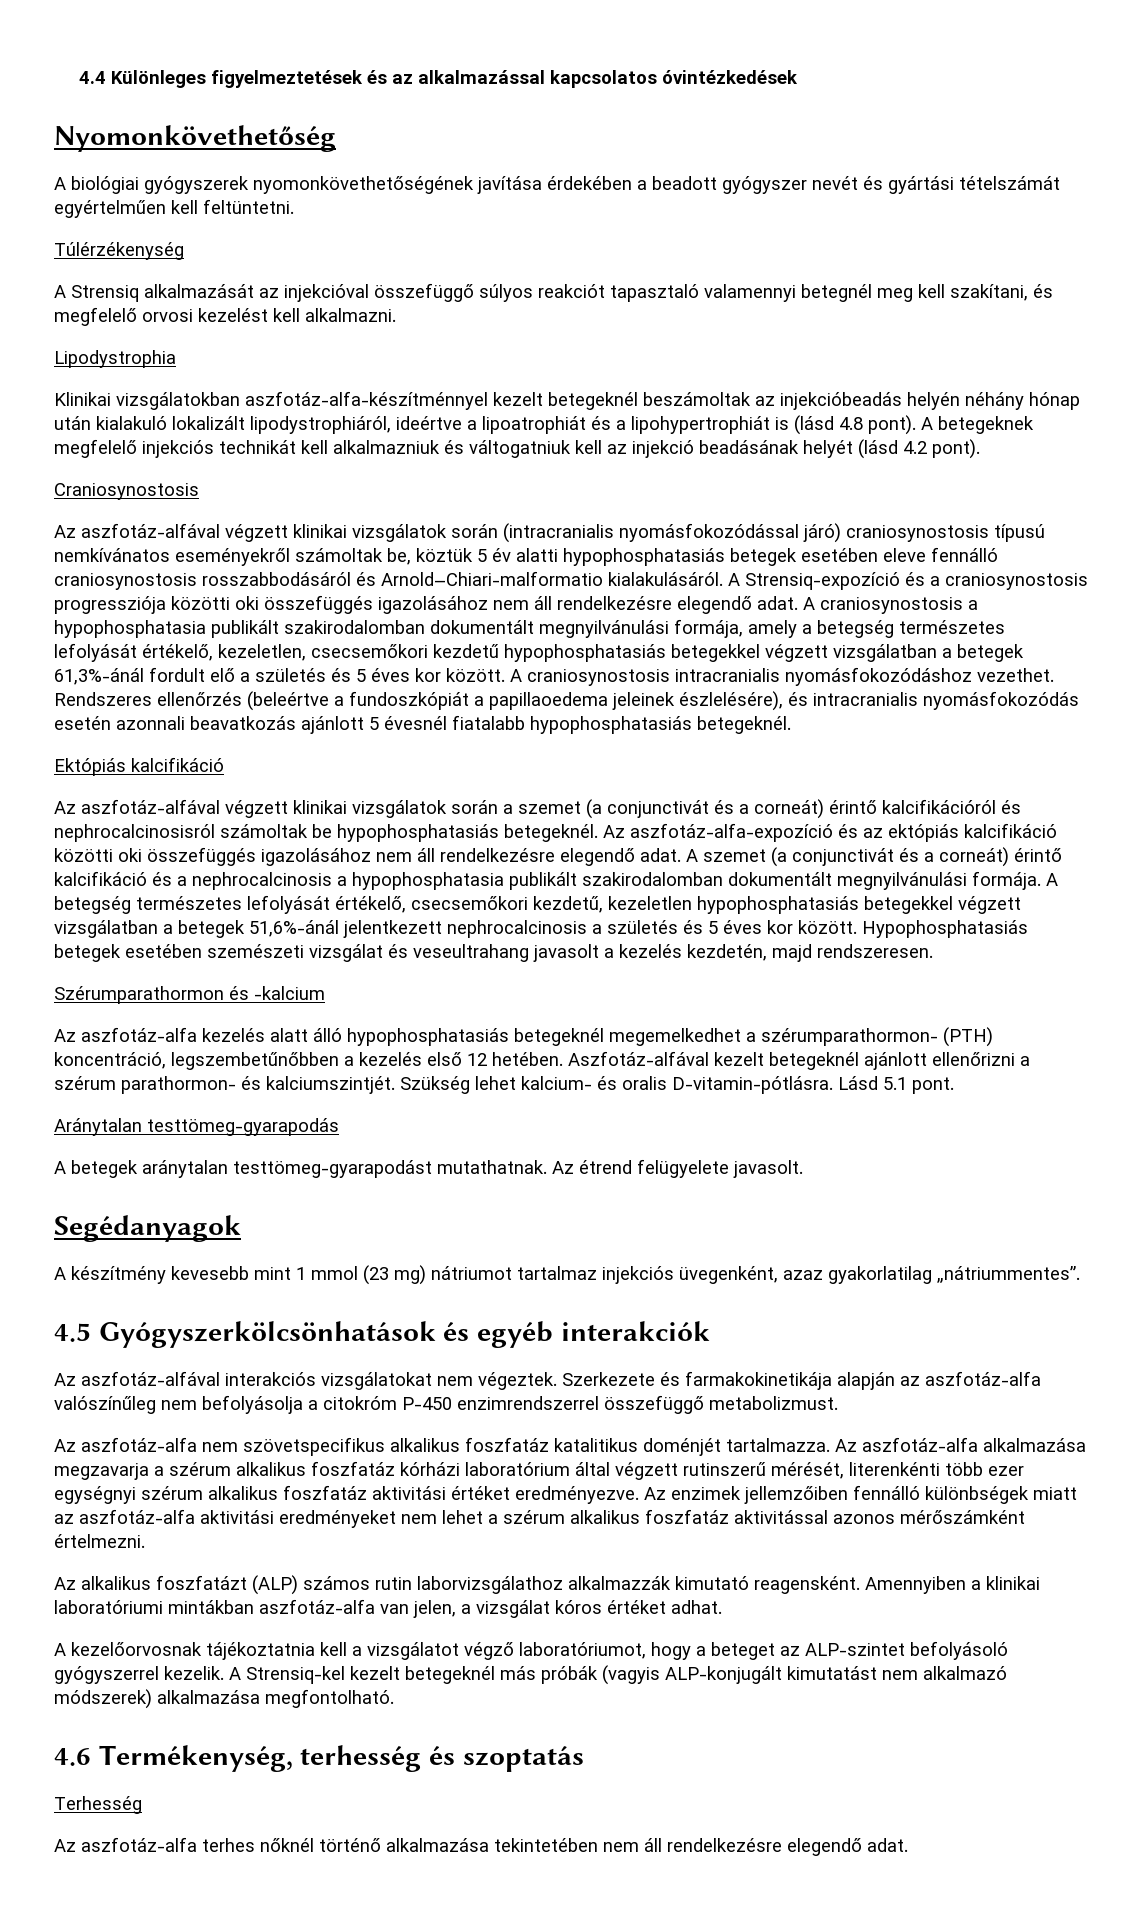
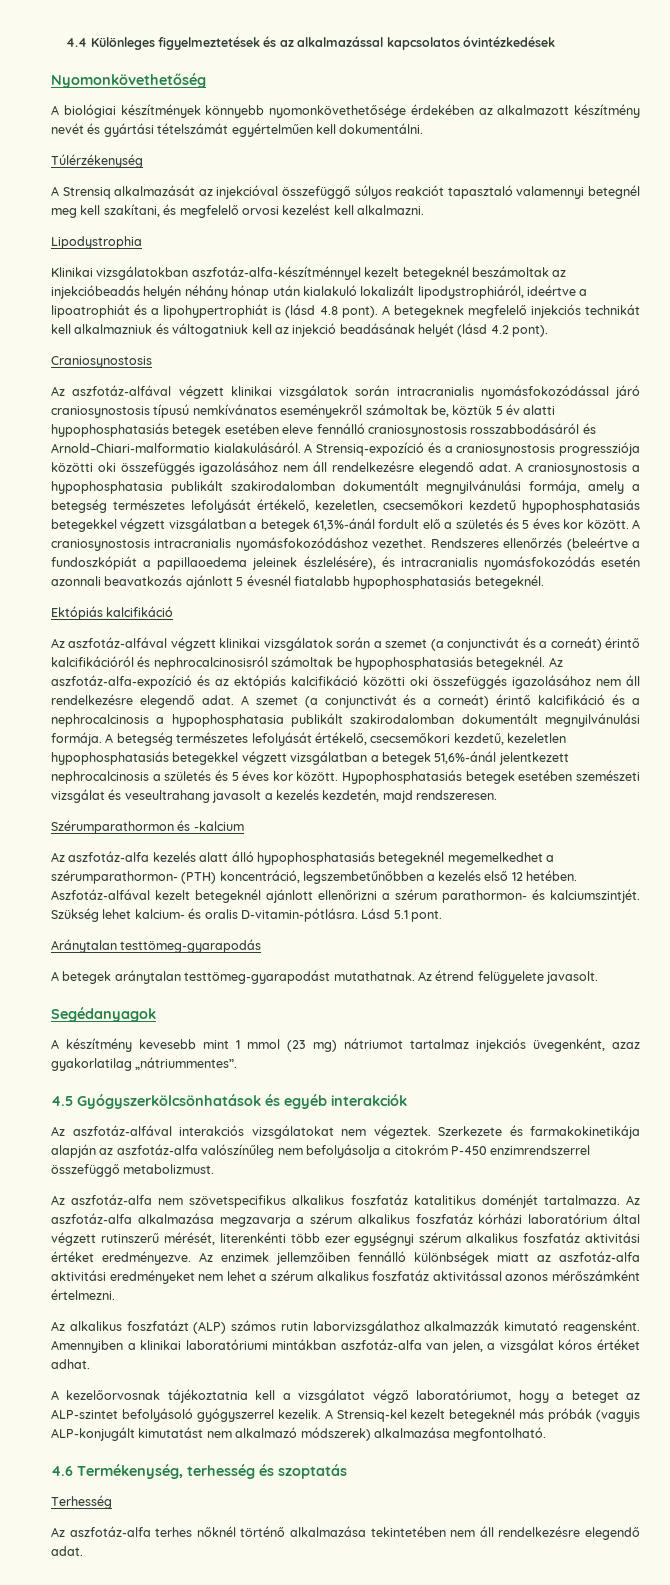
- A biológiai gyógyszerek nyomonkövethetőségének javítása érdekében a beadott gyógyszer nevét és gyártási tételszámát egyértelműen kell feltüntetni.
+ A biológiai készítmények könnyebb nyomonkövethetősége érdekében az alkalmazott készítmény nevét és gyártási tételszámát egyértelműen kell dokumentálni.
- Az aszfotáz-alfával végzett klinikai vizsgálatok során (intracranialis nyomásfokozódással járó) craniosynostosis típusú nemkívánatos eseményekről számoltak be, köztük 5 év alatti hypophosphatasiás betegek esetében eleve fennálló craniosynostosis rosszabbodásáról és Arnold–Chiari-malformatio kialakulásáról.
+ Az aszfotáz-alfával végzett klinikai vizsgálatok során intracranialis nyomásfokozódással járó craniosynostosis típusú nemkívánatos eseményekről számoltak be, köztük 5 év alatti hypophosphatasiás betegek esetében eleve fennálló craniosynostosis rosszabbodásáról és Arnold–Chiari-malformatio kialakulásáról.

